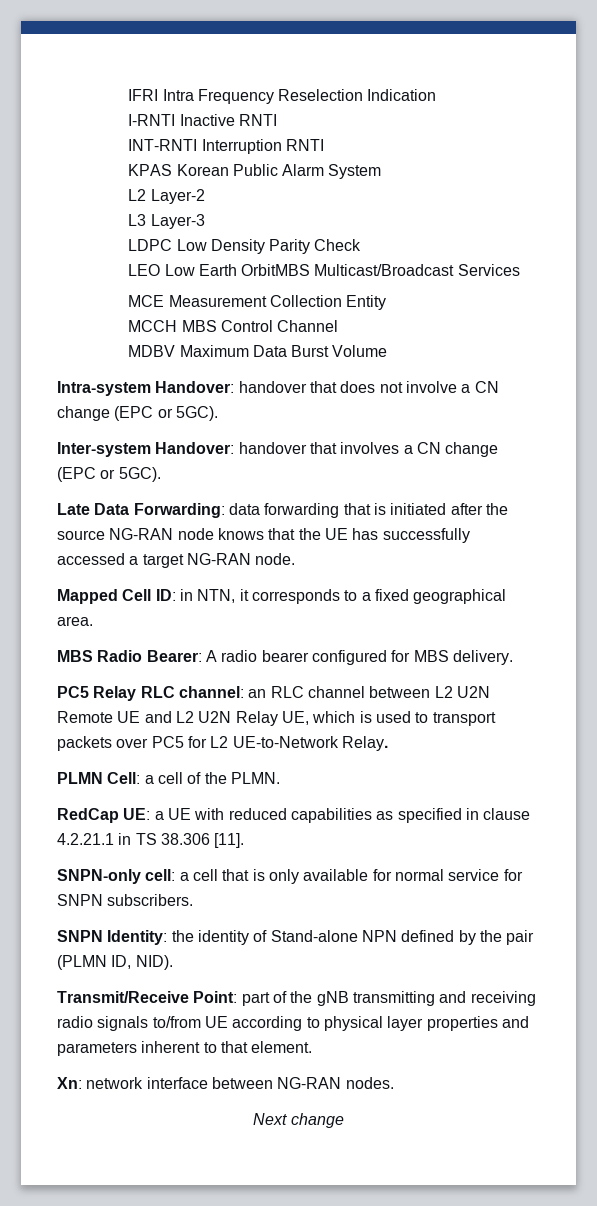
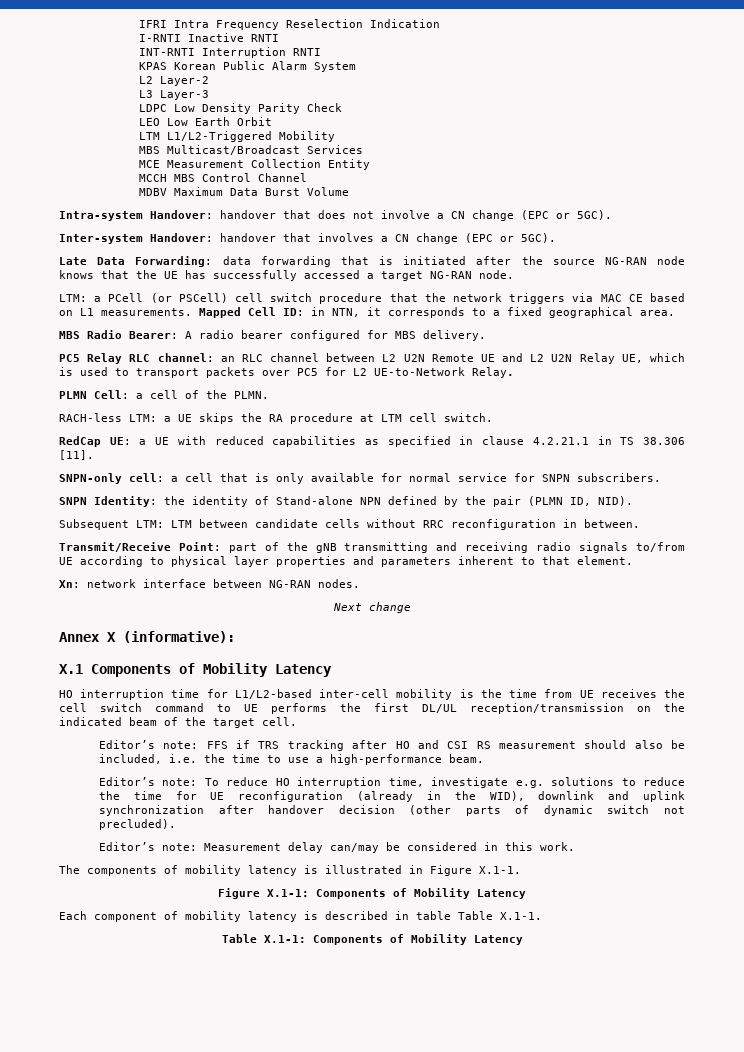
- LEO Low Earth OrbitMBS Multicast/Broadcast Services
+ LEO Low Earth Orbit
+ LTM L1/L2-Triggered Mobility
+ MBS Multicast/Broadcast Services
+ LTM: a PCell (or PSCell) cell switch procedure that the network triggers via MAC CE based on L1 measurements.
+ RACH-less LTM: a UE skips the RA procedure at LTM cell switch.
+ Subsequent LTM: LTM between candidate cells without RRC reconfiguration in between.
+ Annex X (informative):
+ X.1 Components of Mobility Latency
+ HO interruption time for L1/L2-based inter-cell mobility is the time from UE receives the cell switch command to UE performs the first DL/UL reception/transmission on the indicated beam of the target cell.
+ Editor’s note: FFS if TRS tracking after HO and CSI RS measurement should also be included, i.e. the time to use a high-performance beam.
+ Editor’s note: To reduce HO interruption time, investigate e.g. solutions to reduce the time for UE reconfiguration (already in the WID), downlink and uplink synchronization after handover decision (other parts of dynamic switch not precluded).
+ Editor’s note: Measurement delay can/may be considered in this work.
+ The components of mobility latency is illustrated in Figure X.1-1.
+ Figure X.1-1: Components of Mobility Latency
+ Each component of mobility latency is described in table Table X.1-1.
+ Table X.1-1: Components of Mobility Latency

